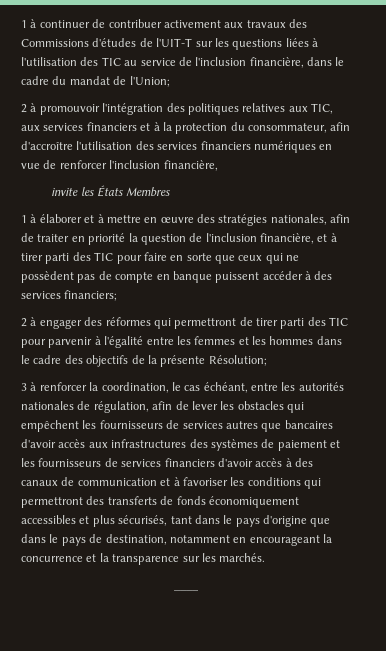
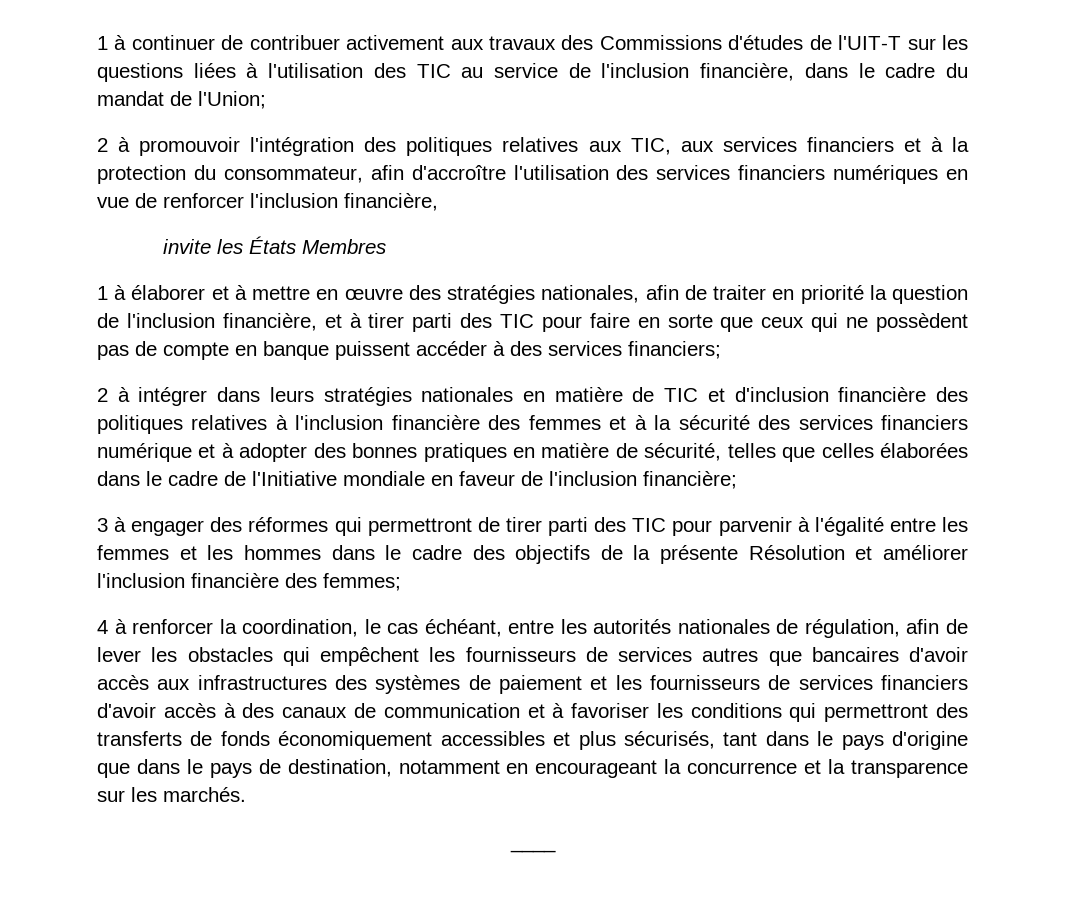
- 2 à engager des réformes qui permettront de tirer parti des TIC pour parvenir à l'égalité entre les femmes et les hommes dans le cadre des objectifs de la présente Résolution;
- 3 à renforcer la coordination, le cas échéant, entre les autorités nationales de régulation, afin de lever les obstacles qui empêchent les fournisseurs de services autres que bancaires d'avoir accès aux infrastructures des systèmes de paiement et les fournisseurs de services financiers d'avoir accès à des canaux de communication et à favoriser les conditions qui permettront des transferts de fonds économiquement accessibles et plus sécurisés, tant dans le pays d'origine que dans le pays de destination, notamment en encourageant la concurrence et la transparence sur les marchés.
+ 2 à intégrer dans leurs stratégies nationales en matière de TIC et d'inclusion financière des politiques relatives à l'inclusion financière des femmes et à la sécurité des services financiers numérique et à adopter des bonnes pratiques en matière de sécurité, telles que celles élaborées dans le cadre de l'Initiative mondiale en faveur de l'inclusion financière;
+ 3 à engager des réformes qui permettront de tirer parti des TIC pour parvenir à l'égalité entre les femmes et les hommes dans le cadre des objectifs de la présente Résolution et améliorer l'inclusion financière des femmes;
+ 4 à renforcer la coordination, le cas échéant, entre les autorités nationales de régulation, afin de lever les obstacles qui empêchent les fournisseurs de services autres que bancaires d'avoir accès aux infrastructures des systèmes de paiement et les fournisseurs de services financiers d'avoir accès à des canaux de communication et à favoriser les conditions qui permettront des transferts de fonds économiquement accessibles et plus sécurisés, tant dans le pays d'origine que dans le pays de destination, notamment en encourageant la concurrence et la transparence sur les marchés.

